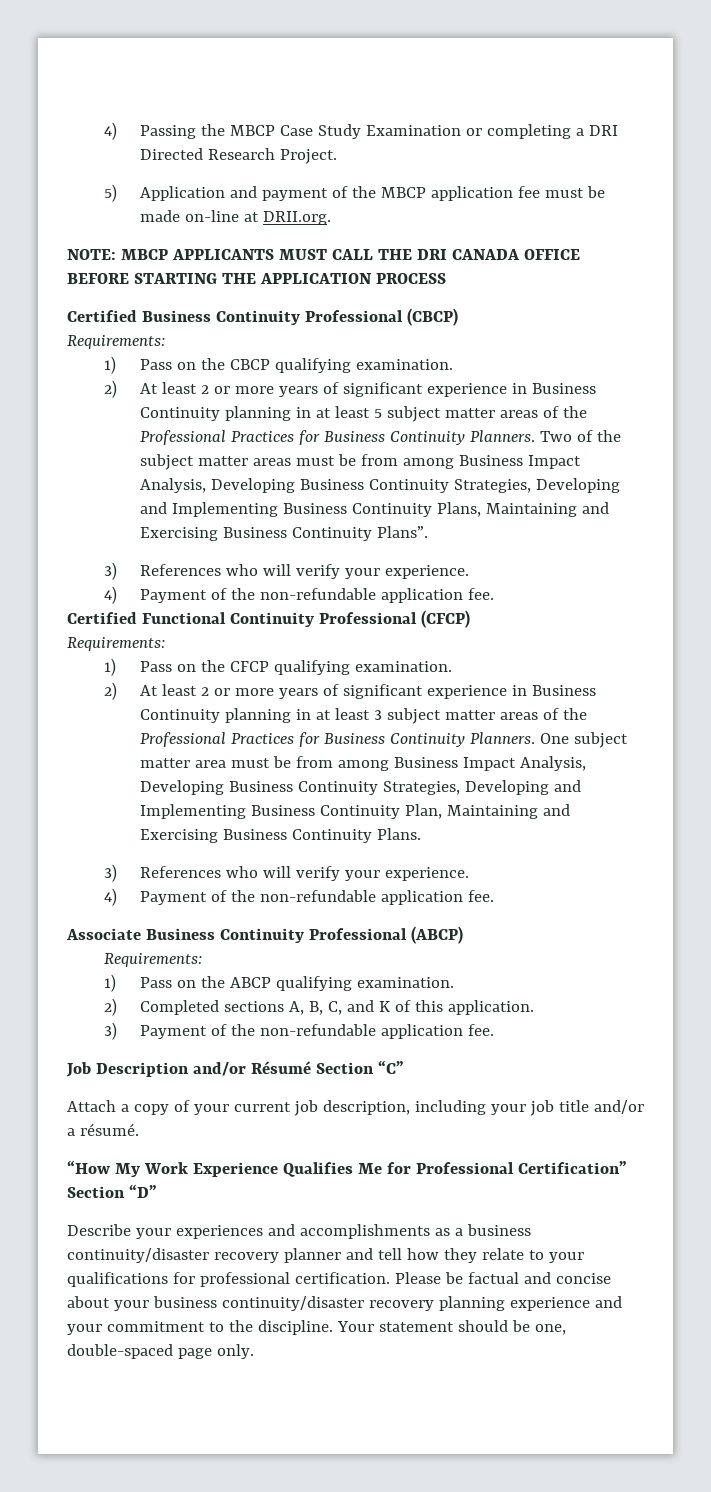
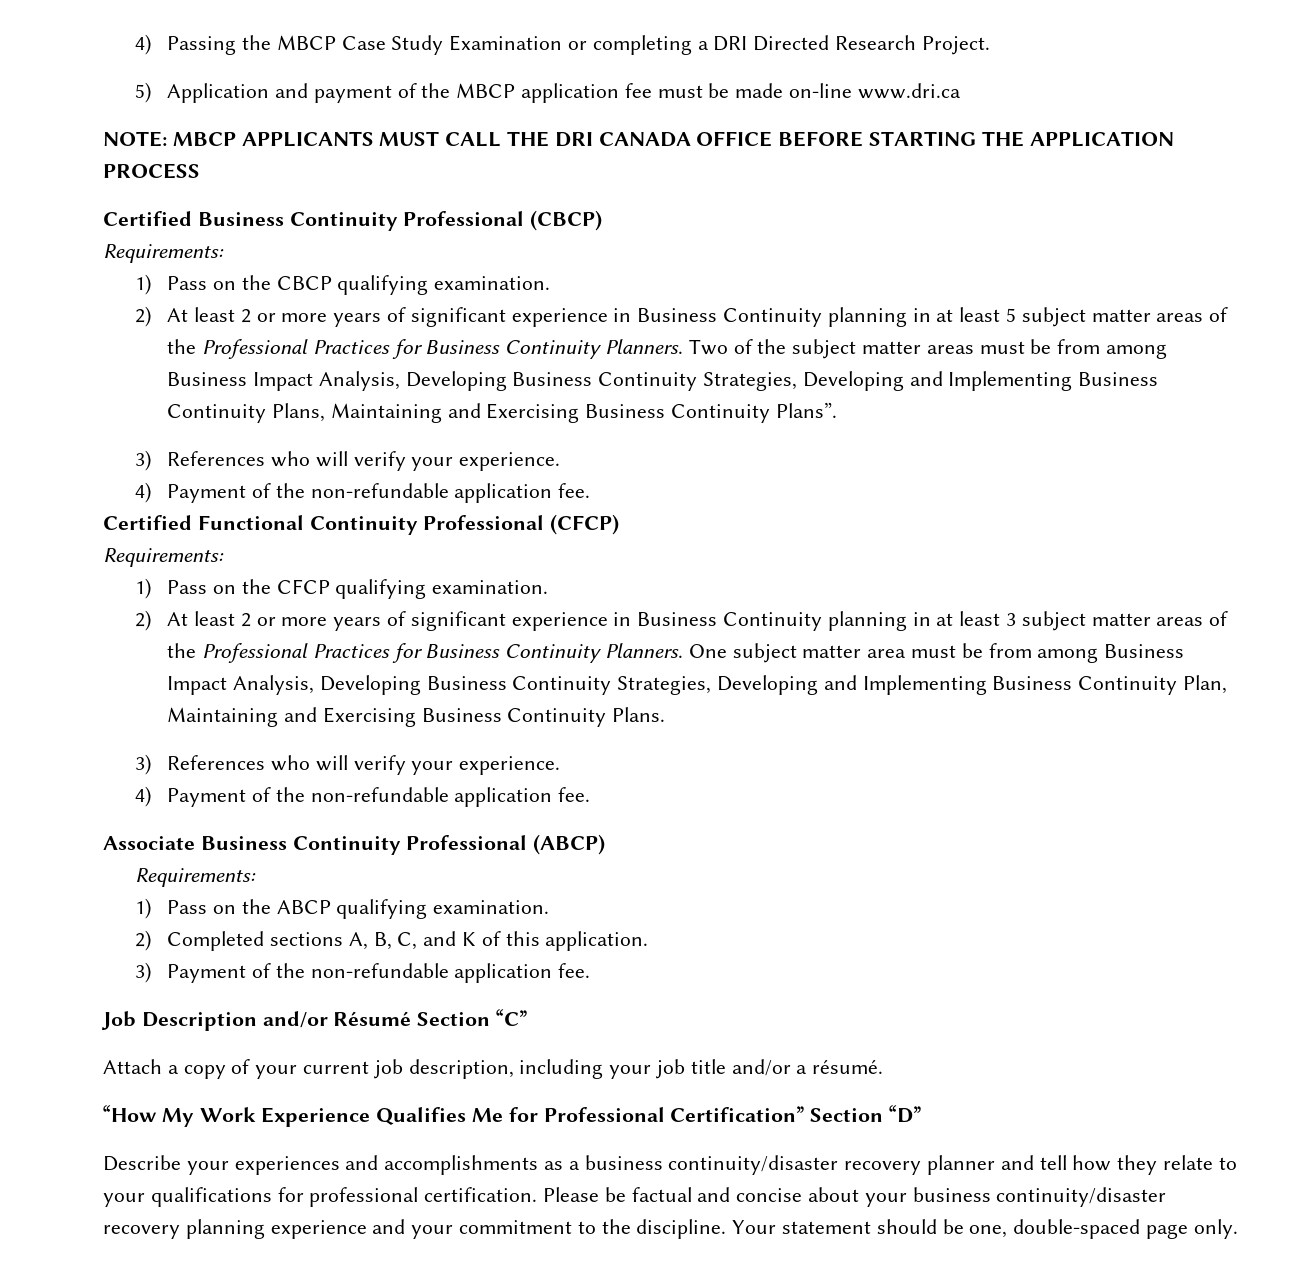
- 5) Application and payment of the MBCP application fee must be made on-line at DRII.org.
+ 5) Application and payment of the MBCP application fee must be made on-line www.dri.ca

